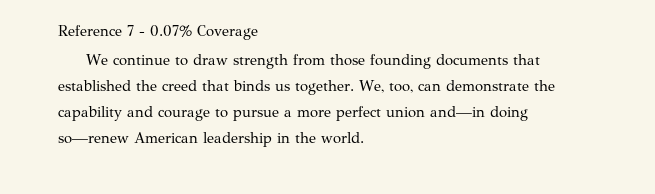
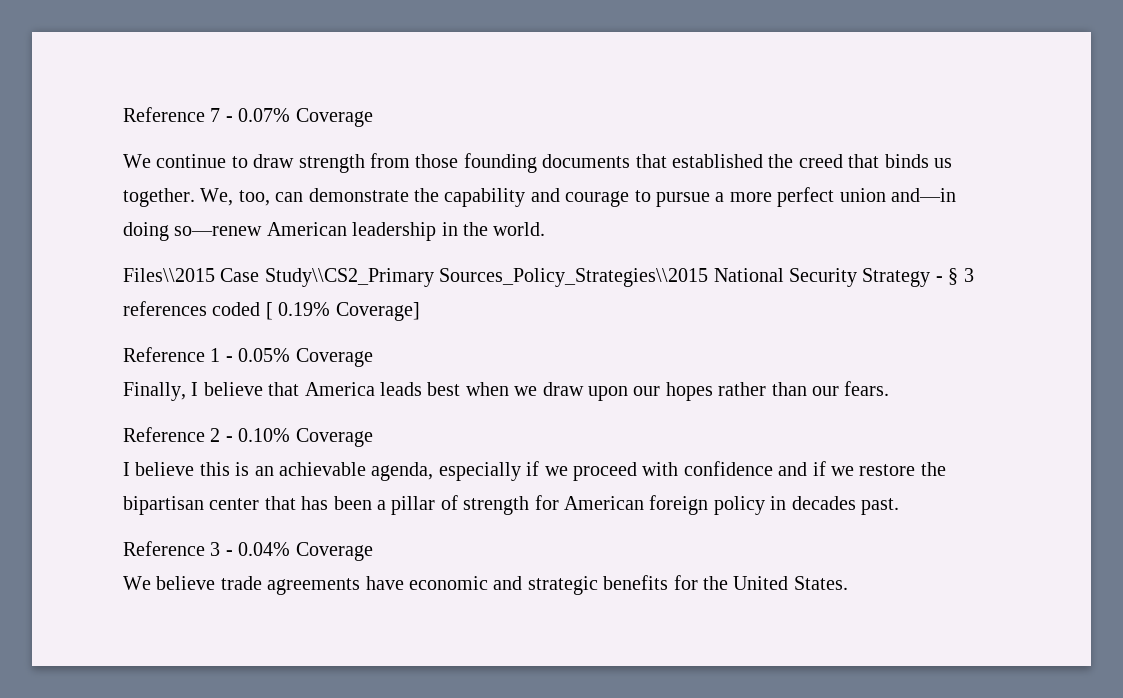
+ Files\\2015 Case Study\\CS2_Primary Sources_Policy_Strategies\\2015 National Security Strategy - § 3 references coded [ 0.19% Coverage]
+ Reference 1 - 0.05% Coverage
+ Finally, I believe that America leads best when we draw upon our hopes rather than our fears.
+ Reference 2 - 0.10% Coverage
+ I believe this is an achievable agenda, especially if we proceed with confidence and if we restore the bipartisan center that has been a pillar of strength for American foreign policy in decades past.
+ Reference 3 - 0.04% Coverage
+ We believe trade agreements have economic and strategic benefits for the United States.

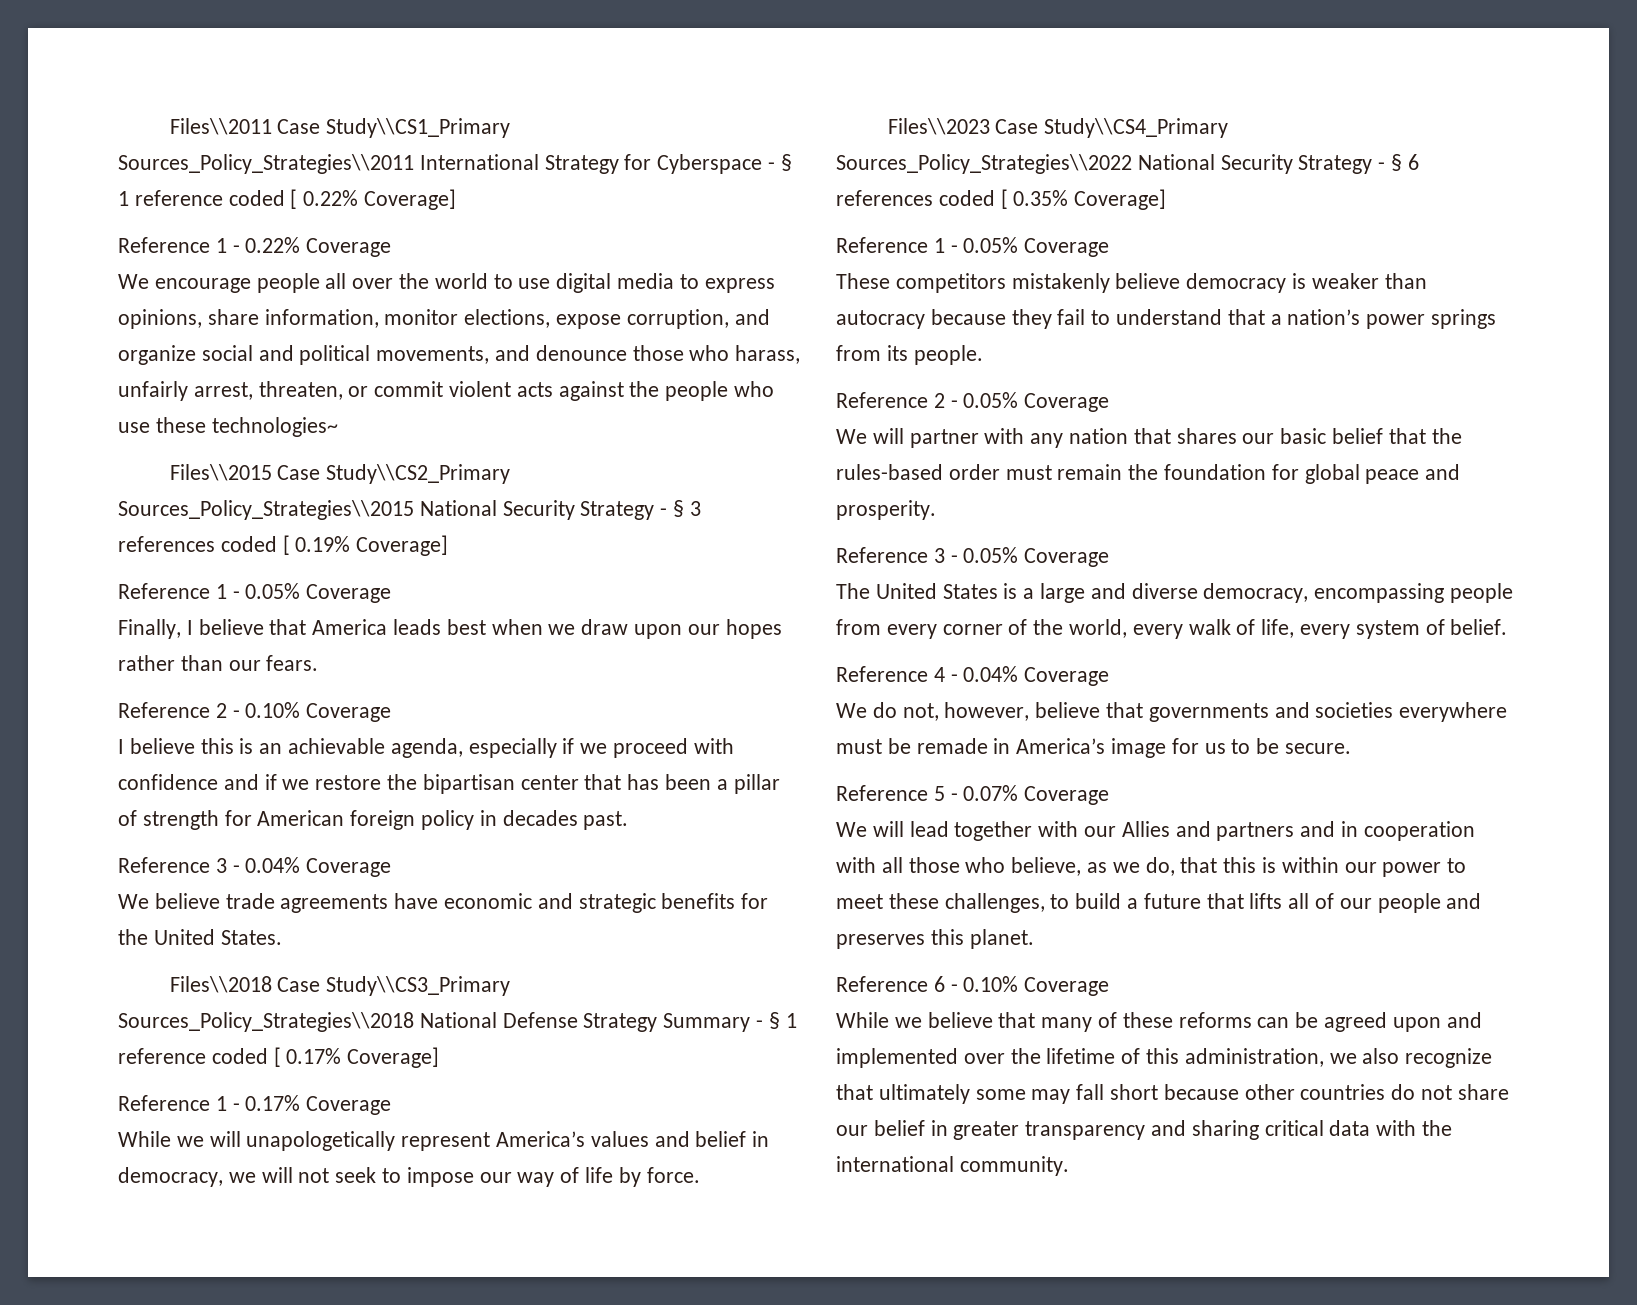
- Reference 7 - 0.07% Coverage
- We continue to draw strength from those founding documents that established the creed that binds us together. We, too, can demonstrate the capability and courage to pursue a more perfect union and—in doing so—renew American leadership in the world.
+ Files\\2011 Case Study\\CS1_Primary Sources_Policy_Strategies\\2011 International Strategy for Cyberspace - § 1 reference coded [ 0.22% Coverage]
+ Reference 1 - 0.22% Coverage
+ We encourage people all over the world to use digital media to express opinions, share information, monitor elections, expose corruption, and organize social and political movements, and denounce those who harass, unfairly arrest, threaten, or commit violent acts against the people who use these technologies~
+ Files\\2018 Case Study\\CS3_Primary Sources_Policy_Strategies\\2018 National Defense Strategy Summary - § 1 reference coded [ 0.17% Coverage]
+ Reference 1 - 0.17% Coverage
+ While we will unapologetically represent America’s values and belief in democracy, we will not seek to impose our way of life by force.
+ Files\\2023 Case Study\\CS4_Primary Sources_Policy_Strategies\\2022 National Security Strategy - § 6 references coded [ 0.35% Coverage]
+ Reference 1 - 0.05% Coverage
+ These competitors mistakenly believe democracy is weaker than autocracy because they fail to understand that a nation’s power springs from its people.
+ Reference 2 - 0.05% Coverage
+ We will partner with any nation that shares our basic belief that the rules-based order must remain the foundation for global peace and prosperity.
+ Reference 3 - 0.05% Coverage
+ The United States is a large and diverse democracy, encompassing people from every corner of the world, every walk of life, every system of belief.
+ Reference 4 - 0.04% Coverage
+ We do not, however, believe that governments and societies everywhere must be remade in America’s image for us to be secure.
+ Reference 5 - 0.07% Coverage
+ We will lead together with our Allies and partners and in cooperation with all those who believe, as we do, that this is within our power to meet these challenges, to build a future that lifts all of our people and preserves this planet.
+ Reference 6 - 0.10% Coverage
+ While we believe that many of these reforms can be agreed upon and implemented over the lifetime of this administration, we also recognize that ultimately some may fall short because other countries do not share our belief in greater transparency and sharing critical data with the international community.

